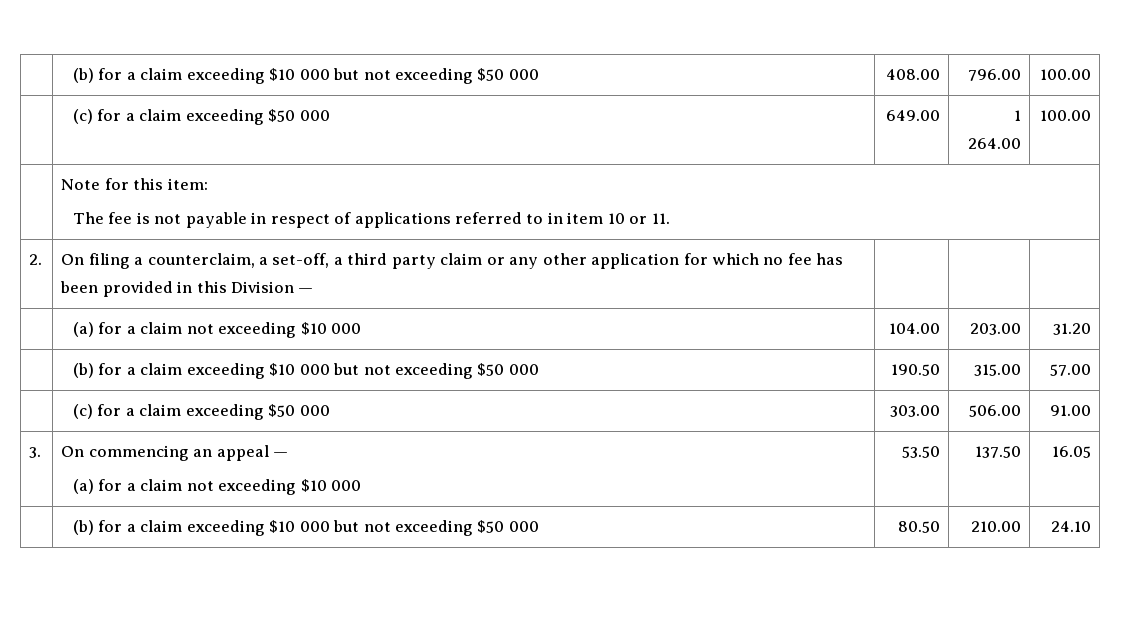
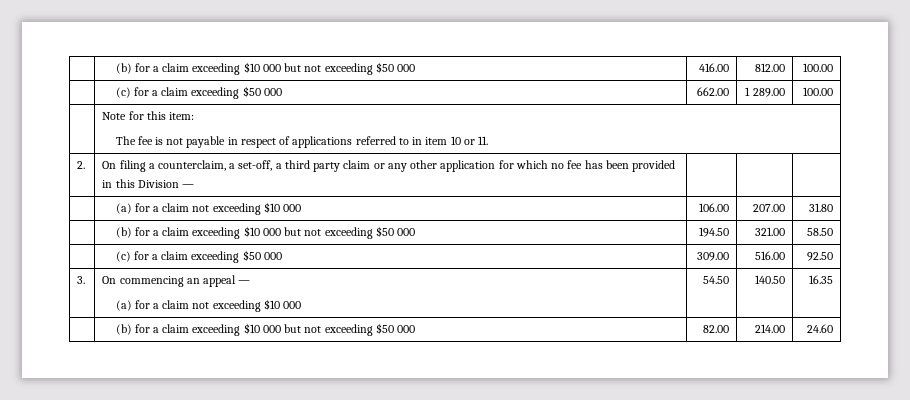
- | (b) for a claim exceeding $10 000 but not exceeding $50 000 | 408.00 | 796.00 | 100.00
+ | (b) for a claim exceeding $10 000 but not exceeding $50 000 | 416.00 | 812.00 | 100.00
- | (c) for a claim exceeding $50 000 | 649.00 | 1 264.00 | 100.00
+ | (c) for a claim exceeding $50 000 | 662.00 | 1 289.00 | 100.00
- | (a) for a claim not exceeding $10 000 | 104.00 | 203.00 | 31.20
+ | (a) for a claim not exceeding $10 000 | 106.00 | 207.00 | 31.80
- | (b) for a claim exceeding $10 000 but not exceeding $50 000 | 190.50 | 315.00 | 57.00
- | (c) for a claim exceeding $50 000 | 303.00 | 506.00 | 91.00
+ | (b) for a claim exceeding $10 000 but not exceeding $50 000 | 194.50 | 321.00 | 58.50
+ | (c) for a claim exceeding $50 000 | 309.00 | 516.00 | 92.50
  3. | On commencing an appeal —
- (a) for a claim not exceeding $10 000 | 53.50 | 137.50 | 16.05
+ (a) for a claim not exceeding $10 000 | 54.50 | 140.50 | 16.35
- | (b) for a claim exceeding $10 000 but not exceeding $50 000 | 80.50 | 210.00 | 24.10
+ | (b) for a claim exceeding $10 000 but not exceeding $50 000 | 82.00 | 214.00 | 24.60

